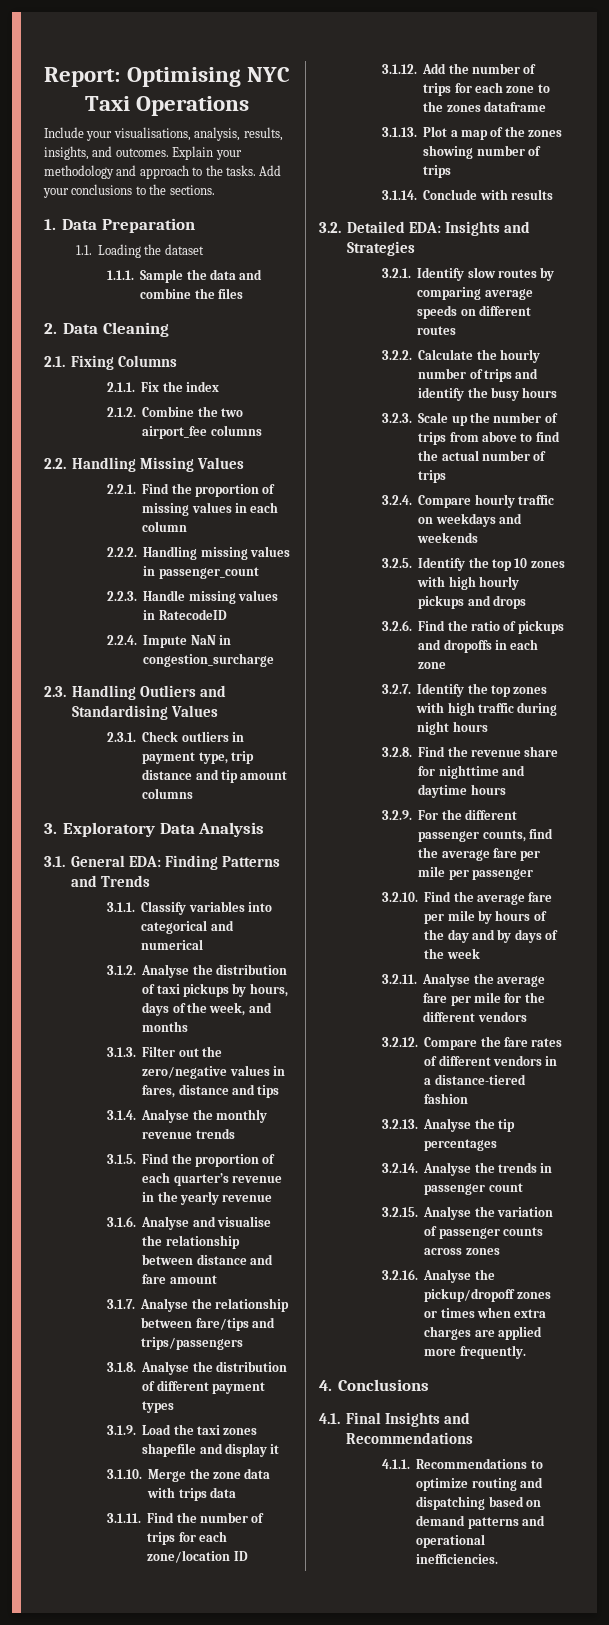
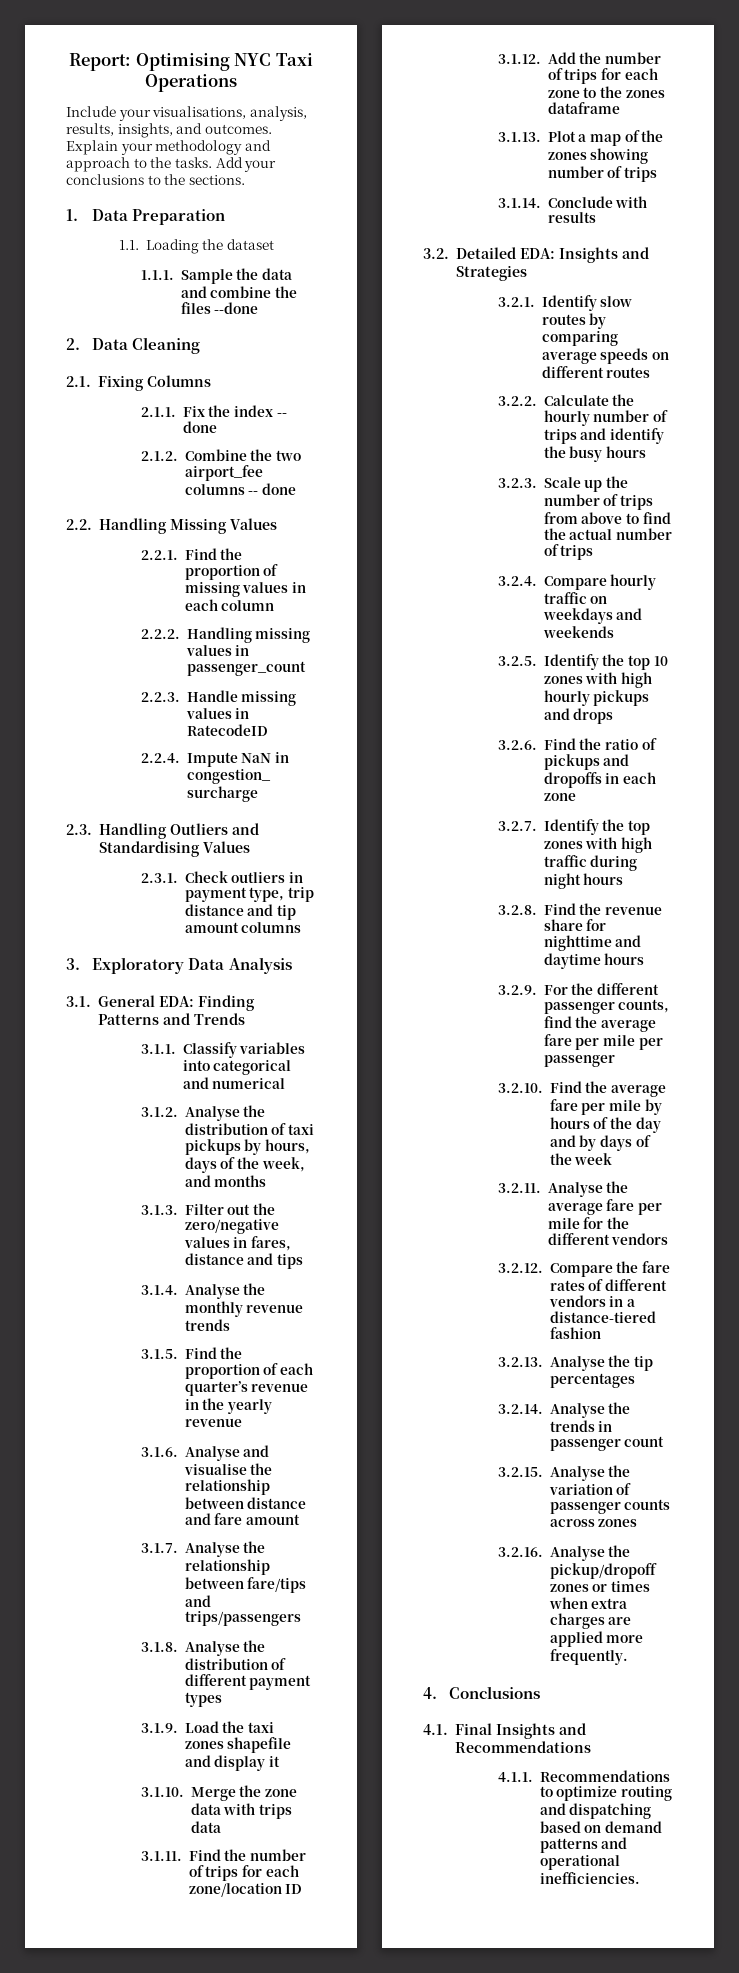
- 1.1.1. Sample the data and combine the files
+ 1.1.1. Sample the data and combine the files --done
- 2.1.1. Fix the index
+ 2.1.1. Fix the index -- done
- 2.1.2. Combine the two airport_fee columns
+ 2.1.2. Combine the two airport_fee columns -- done

